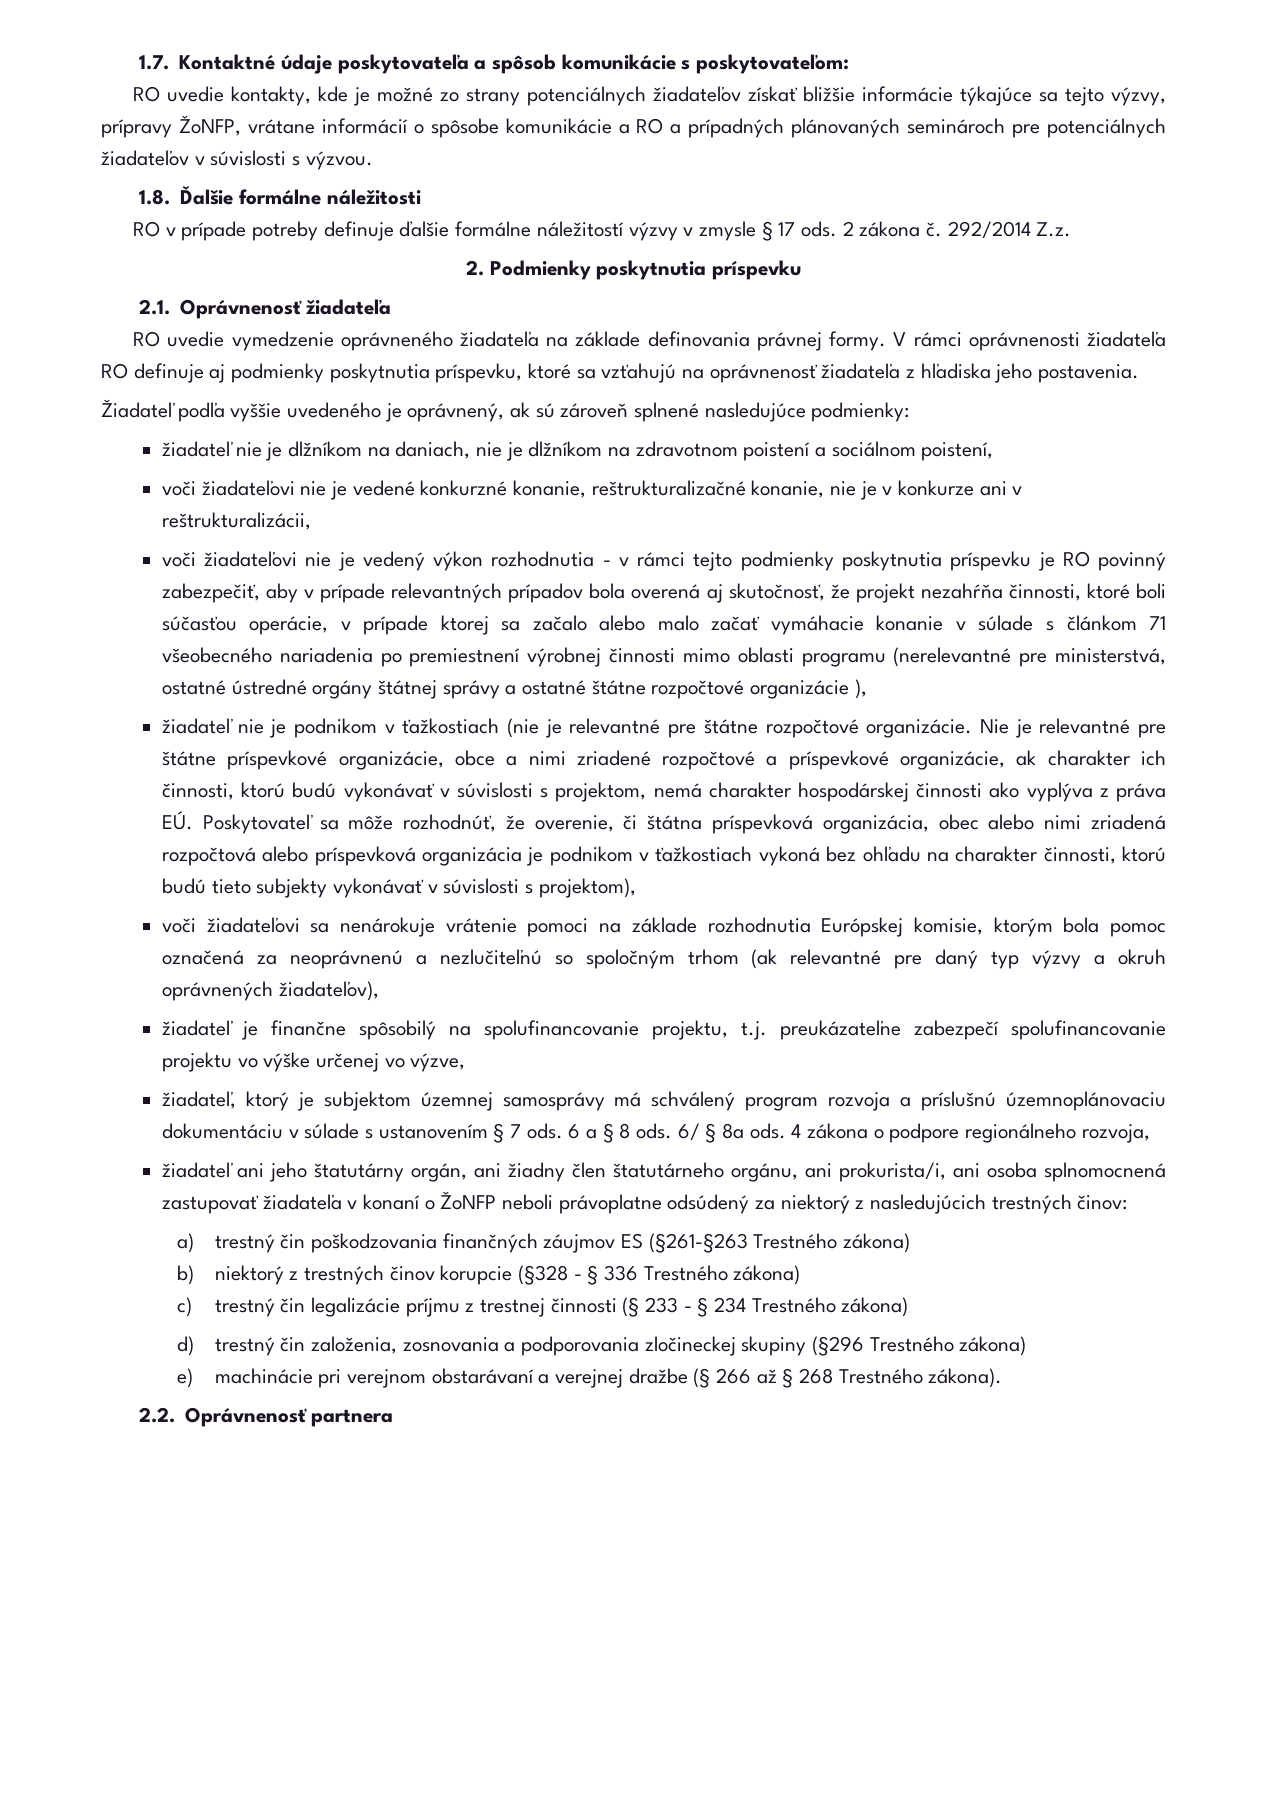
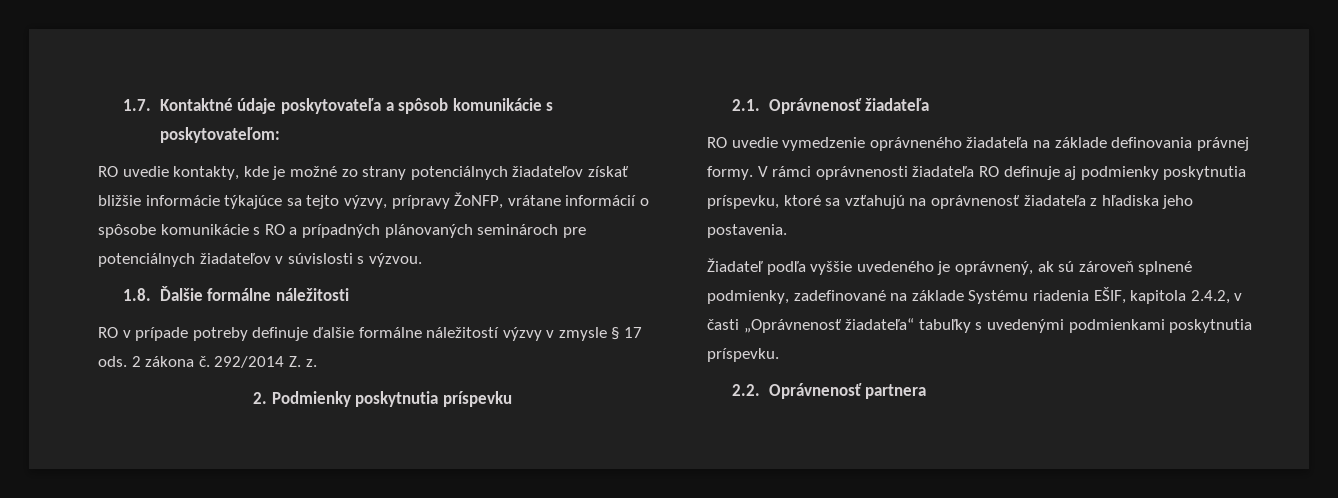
- RO uvedie kontakty, kde je možné zo strany potenciálnych žiadateľov získať bližšie informácie týkajúce sa tejto výzvy, prípravy ŽoNFP, vrátane informácií o spôsobe komunikácie a RO a prípadných plánovaných seminároch pre potenciálnych žiadateľov v súvislosti s výzvou.
+ RO uvedie kontakty, kde je možné zo strany potenciálnych žiadateľov získať bližšie informácie týkajúce sa tejto výzvy, prípravy ŽoNFP, vrátane informácií o spôsobe komunikácie s RO a prípadných plánovaných seminároch pre potenciálnych žiadateľov v súvislosti s výzvou.
- 292/2014 Z.z.
+ 292/2014 Z. z.
- Žiadateľ podľa vyššie uvedeného je oprávnený, ak sú zároveň splnené nasledujúce podmienky:
- žiadateľ nie je dlžníkom na daniach, nie je dlžníkom na zdravotnom poistení a sociálnom poistení,
- voči žiadateľovi nie je vedené konkurzné konanie, reštrukturalizačné konanie, nie je v konkurze ani v reštrukturalizácii,
- voči žiadateľovi nie je vedený výkon rozhodnutia - v rámci tejto podmienky poskytnutia príspevku je RO povinný zabezpečiť, aby v prípade relevantných prípadov bola overená aj skutočnosť, že projekt nezahŕňa činnosti, ktoré boli súčasťou operácie, v prípade ktorej sa začalo alebo malo začať vymáhacie konanie v súlade s článkom 71 všeobecného nariadenia po premiestnení výrobnej činnosti mimo oblasti programu (nerelevantné pre ministerstvá, ostatné ústredné orgány štátnej správy a ostatné štátne rozpočtové organizácie ),
- žiadateľ nie je podnikom v ťažkostiach (nie je relevantné pre štátne rozpočtové organizácie. Nie je relevantné pre štátne príspevkové organizácie, obce a nimi zriadené rozpočtové a príspevkové organizácie, ak charakter ich činnosti, ktorú budú vykonávať v súvislosti s projektom, nemá charakter hospodárskej činnosti ako vyplýva z práva EÚ. Poskytovateľ sa môže rozhodnúť, že overenie, či štátna príspevková organizácia, obec alebo nimi zriadená rozpočtová alebo príspevková organizácia je podnikom v ťažkostiach vykoná bez ohľadu na charakter činnosti, ktorú budú tieto subjekty vykonávať v súvislosti s projektom),
- voči žiadateľovi sa nenárokuje vrátenie pomoci na základe rozhodnutia Európskej komisie, ktorým bola pomoc označená za neoprávnenú a nezlučiteľnú so spoločným trhom (ak relevantné pre daný typ výzvy a okruh oprávnených žiadateľov),
- žiadateľ je finančne spôsobilý na spolufinancovanie projektu, t.j. preukázateľne zabezpečí spolufinancovanie projektu vo výške určenej vo výzve,
- žiadateľ, ktorý je subjektom územnej samosprávy má schválený program rozvoja a príslušnú územnoplánovaciu dokumentáciu v súlade s ustanovením § 7 ods. 6 a § 8 ods. 6/ § 8a ods. 4 zákona o podpore regionálneho rozvoja,
- žiadateľ ani jeho štatutárny orgán, ani žiadny člen štatutárneho orgánu, ani prokurista/i, ani osoba splnomocnená zastupovať žiadateľa v konaní o ŽoNFP neboli právoplatne odsúdený za niektorý z nasledujúcich trestných činov:
- a) trestný čin poškodzovania finančných záujmov ES (§261-§263 Trestného zákona)
- b) niektorý z trestných činov korupcie (§328 - § 336 Trestného zákona)
- c) trestný čin legalizácie príjmu z trestnej činnosti (§ 233 - § 234 Trestného zákona)
- d) trestný čin založenia, zosnovania a podporovania zločineckej skupiny (§296 Trestného zákona)
- e) machinácie pri verejnom obstarávaní a verejnej dražbe (§ 266 až § 268 Trestného zákona).
+ Žiadateľ podľa vyššie uvedeného je oprávnený, ak sú zároveň splnené podmienky, zadefinované na základe Systému riadenia EŠIF, kapitola 2.4.2, v časti „Oprávnenosť žiadateľa“ tabuľky s uvedenými podmienkami poskytnutia príspevku.

